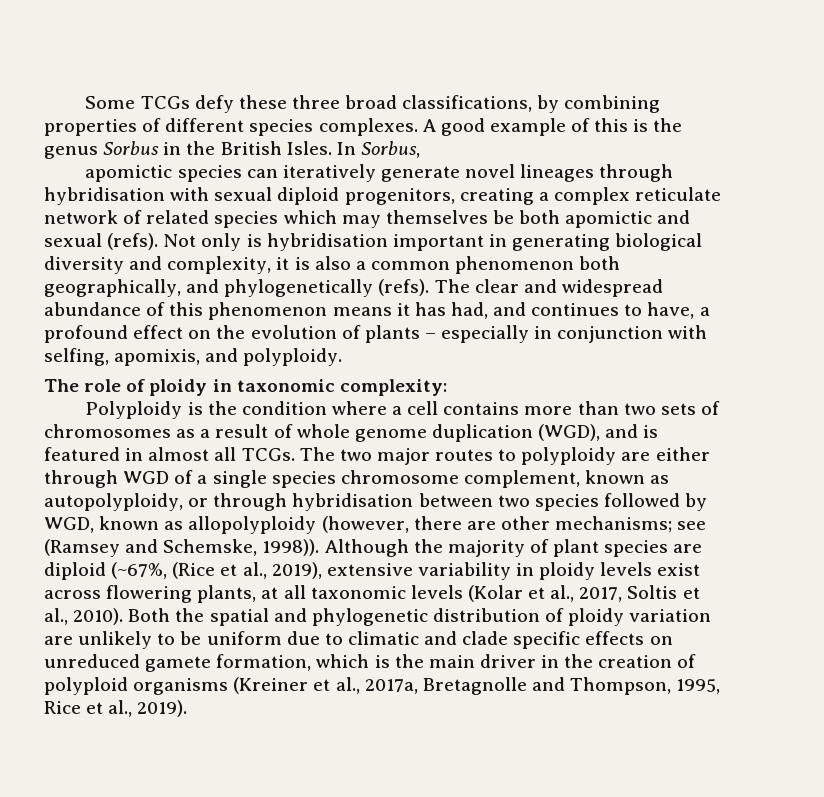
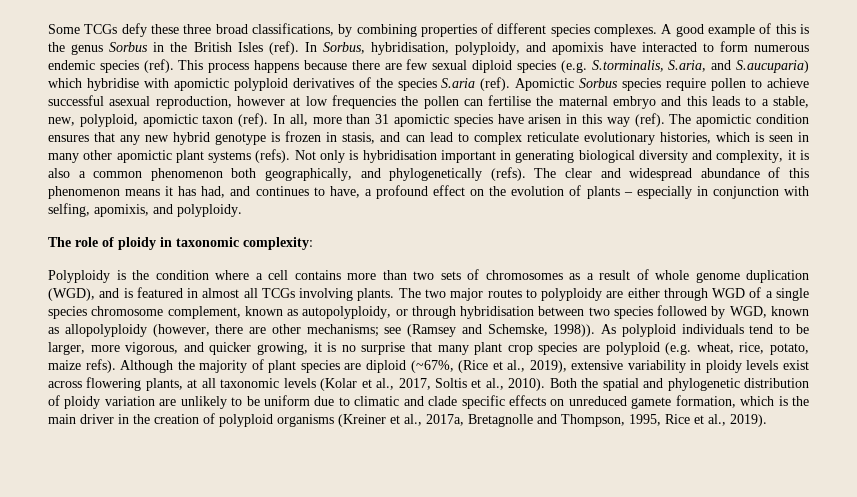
- A good example of this is the genus Sorbus in the British Isles.
+ A good example of this is the genus Sorbus in the British Isles (ref).
- In Sorbus,
- apomictic species can iteratively generate novel lineages through hybridisation with sexual diploid progenitors, creating a complex reticulate network of related species which may themselves be both apomictic and sexual (refs).
+ In Sorbus, hybridisation, polyploidy, and apomixis have interacted to form numerous endemic species (ref). This process happens because there are few sexual diploid species (e.g. S.torminalis, S.aria, and S.aucuparia) which hybridise with apomictic polyploid derivatives of the species S.aria (ref). Apomictic Sorbus species require pollen to achieve successful asexual reproduction, however at low frequencies the pollen can fertilise the maternal embryo and this leads to a stable, new, polyploid, apomictic taxon (ref). In all, more than 31 apomictic species have arisen in this way (ref). The apomictic condition ensures that any new hybrid genotype is frozen in stasis, and can lead to complex reticulate evolutionary histories, which is seen in many other apomictic plant systems (refs).
- Polyploidy is the condition where a cell contains more than two sets of chromosomes as a result of whole genome duplication (WGD), and is featured in almost all TCGs.
+ Polyploidy is the condition where a cell contains more than two sets of chromosomes as a result of whole genome duplication (WGD), and is featured in almost all TCGs involving plants.
+ As polyploid individuals tend to be larger, more vigorous, and quicker growing, it is no surprise that many plant crop species are polyploid (e.g. wheat, rice, potato, maize refs).

